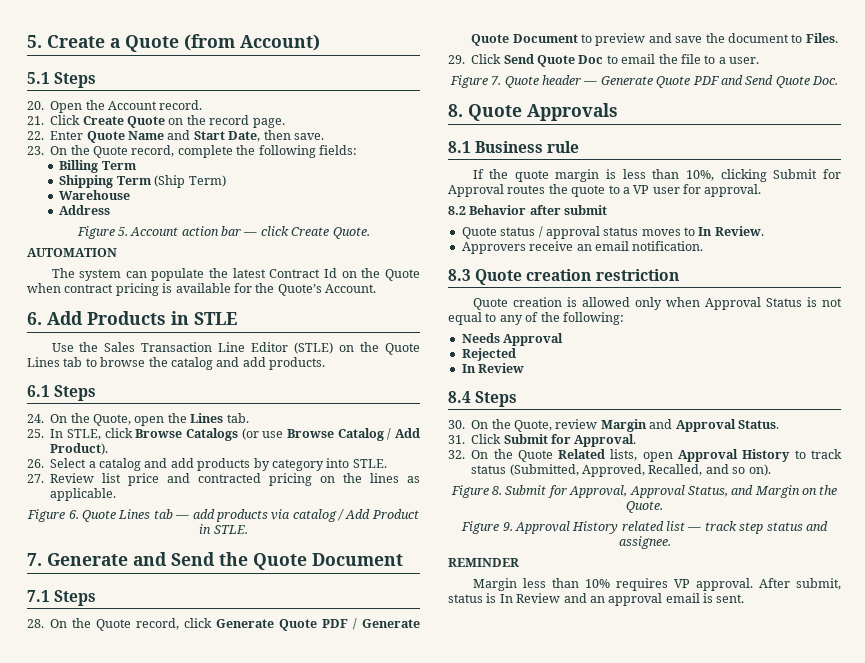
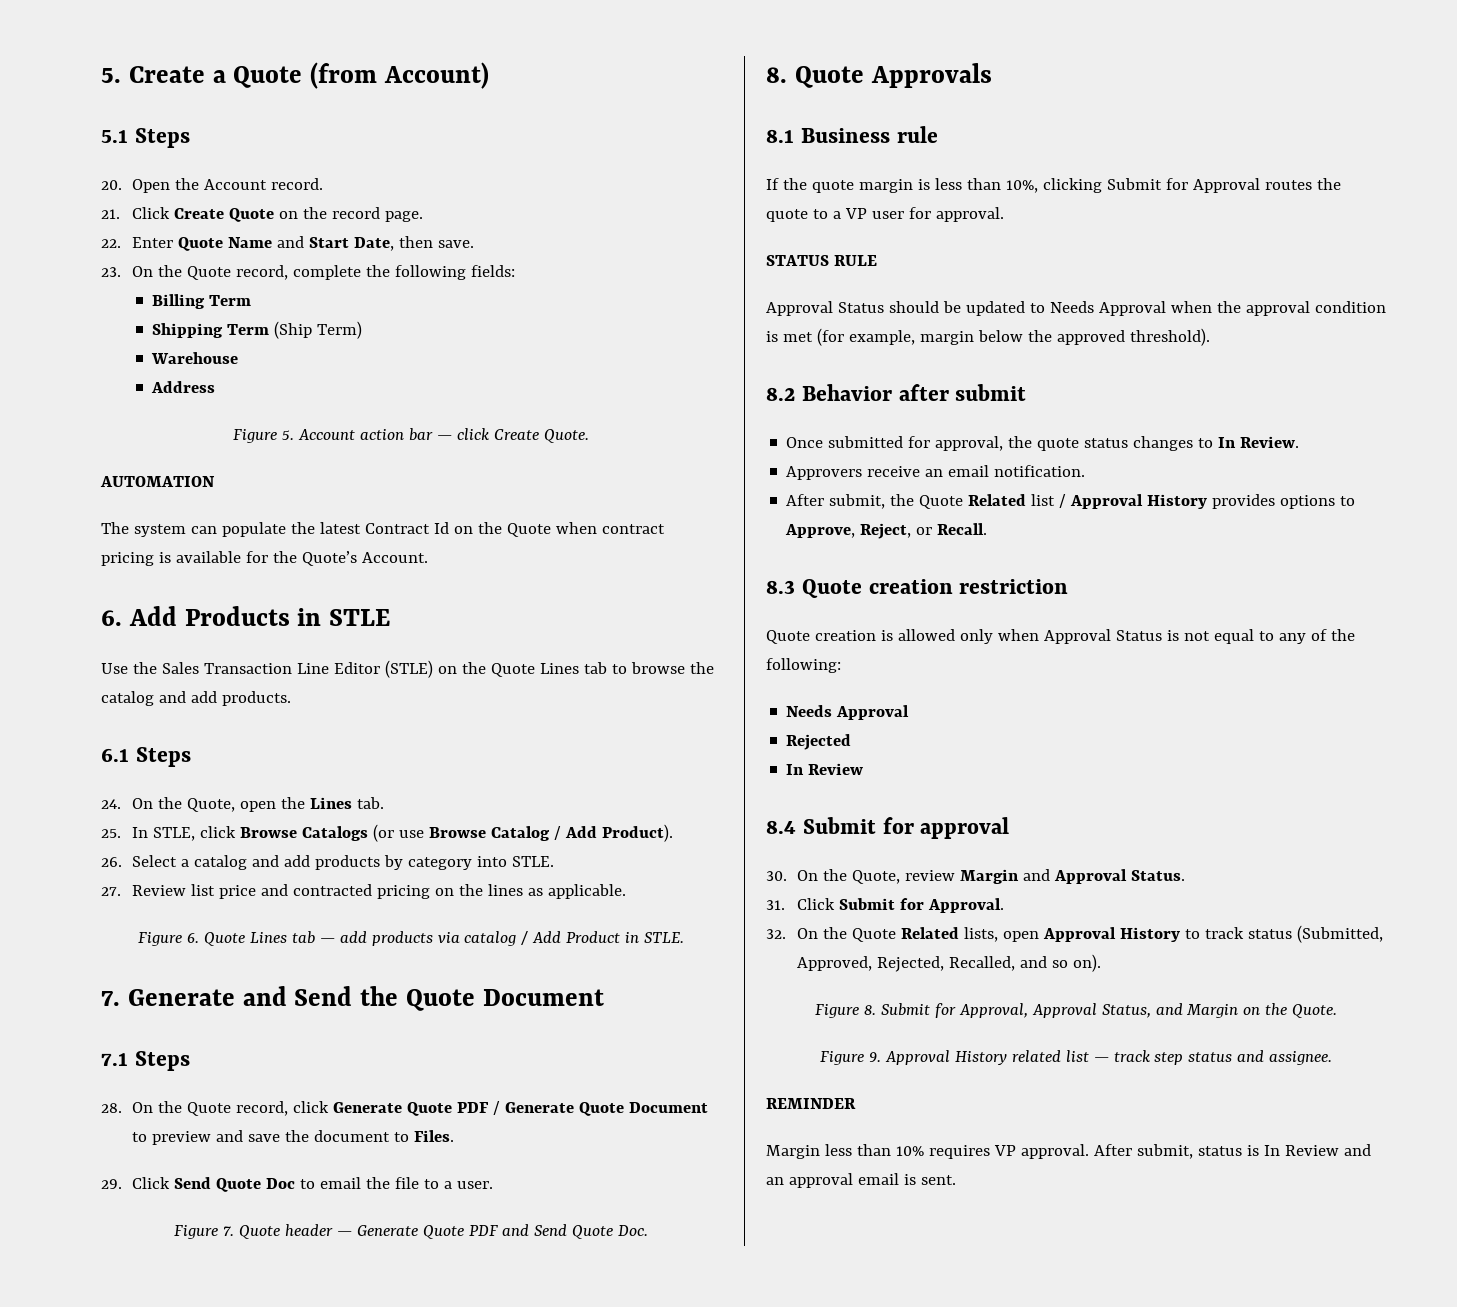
+ STATUS RULE
+ Approval Status should be updated to Needs Approval when the approval condition is met (for example, margin below the approved threshold).
  8.2 Behavior after submit
- Quote status / approval status moves to In Review.
+ Once submitted for approval, the quote status changes to In Review.
+ After submit, the Quote Related list / Approval History provides options to Approve, Reject, or Recall.
- 8.4 Steps
+ 8.4 Submit for approval
- 32. On the Quote Related lists, open Approval History to track status (Submitted, Approved, Recalled, and so on).
+ 32. On the Quote Related lists, open Approval History to track status (Submitted, Approved, Rejected, Recalled, and so on).

